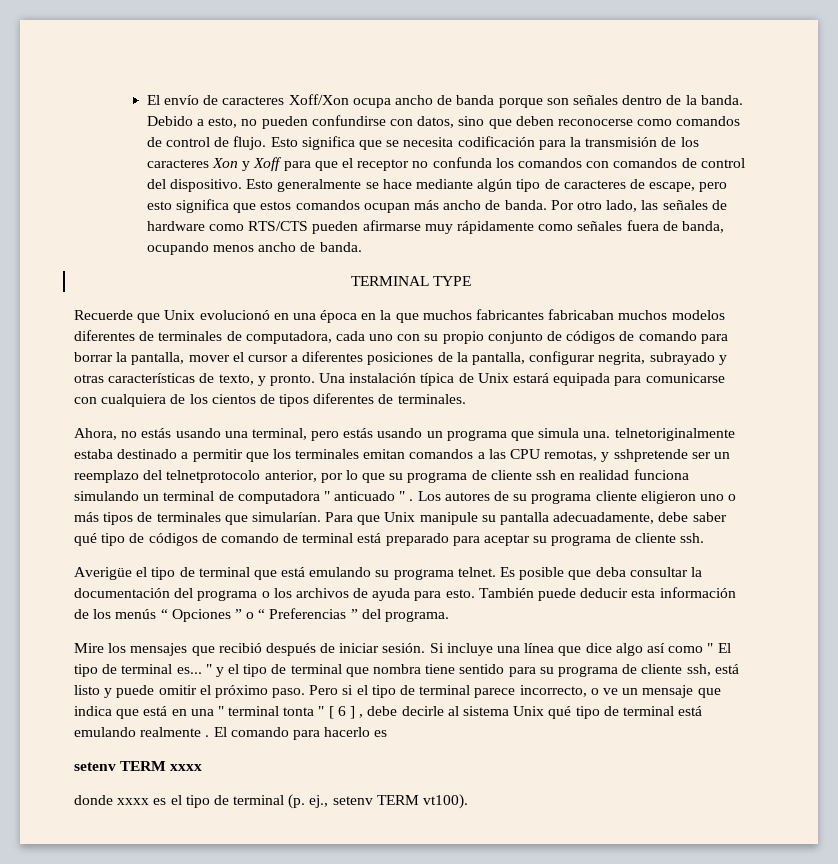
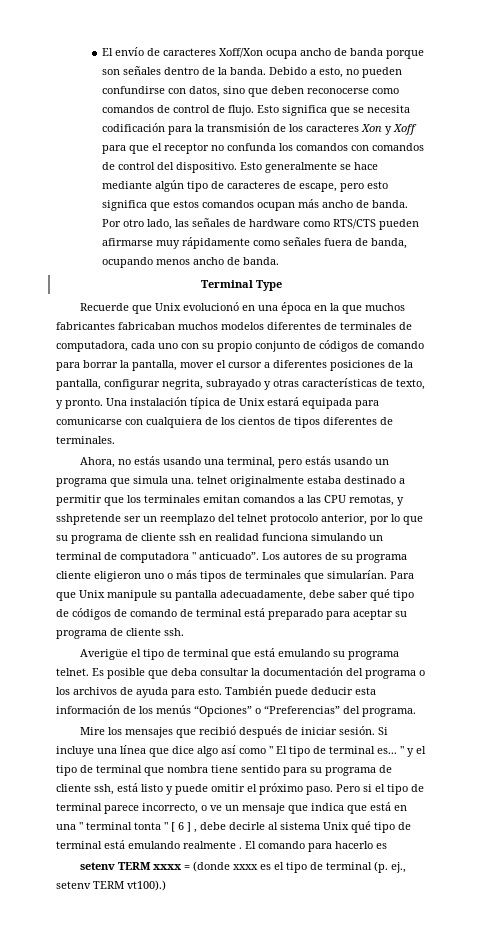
- TERMINAL TYPE
+ Terminal Type
- Ahora, no estás usando una terminal, pero estás usando un programa que simula una. telnetoriginalmente estaba destinado a permitir que los terminales emitan comandos a las CPU remotas, y sshpretende ser un reemplazo del telnetprotocolo anterior, por lo que su programa de cliente ssh en realidad funciona simulando un terminal de computadora " anticuado " .
+ Ahora, no estás usando una terminal, pero estás usando un programa que simula una. telnet originalmente estaba destinado a permitir que los terminales emitan comandos a las CPU remotas, y sshpretende ser un reemplazo del telnet protocolo anterior, por lo que su programa de cliente ssh en realidad funciona simulando un terminal de computadora " anticuado”.
- También puede deducir esta información de los menús “ Opciones ” o “ Preferencias ” del programa.
+ También puede deducir esta información de los menús “Opciones” o “Preferencias” del programa.
- setenv TERM xxxx
- donde xxxx es el tipo de terminal (p. ej., setenv TERM vt100).
+ setenv TERM xxxx = (donde xxxx es el tipo de terminal (p. ej., setenv TERM vt100).)

